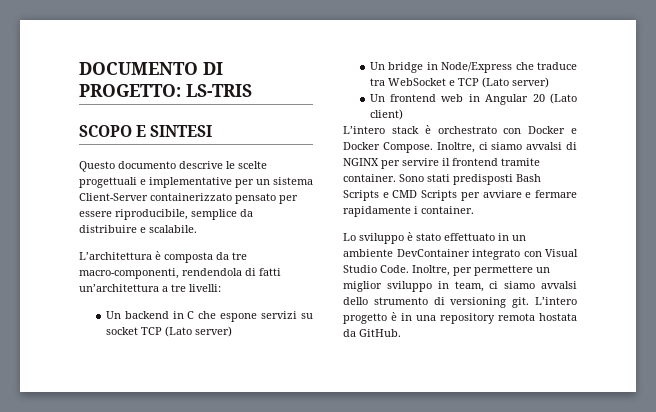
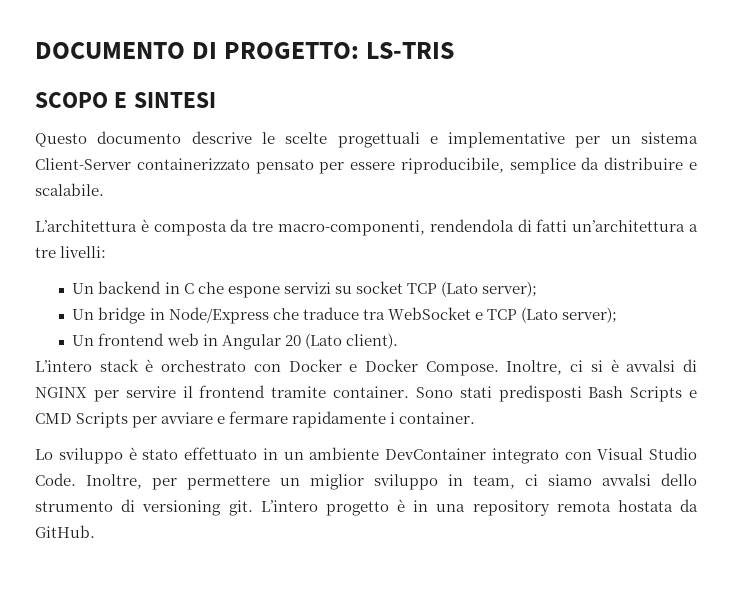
- Un backend in C che espone servizi su socket TCP (Lato server)
+ Un backend in C che espone servizi su socket TCP (Lato server);
- Un bridge in Node/Express che traduce tra WebSocket e TCP (Lato server)
+ Un bridge in Node/Express che traduce tra WebSocket e TCP (Lato server);
- Un frontend web in Angular 20 (Lato client)
+ Un frontend web in Angular 20 (Lato client).
- Inoltre, ci siamo avvalsi di NGINX per servire il frontend tramite container.
+ Inoltre, ci si è avvalsi di NGINX per servire il frontend tramite container.

